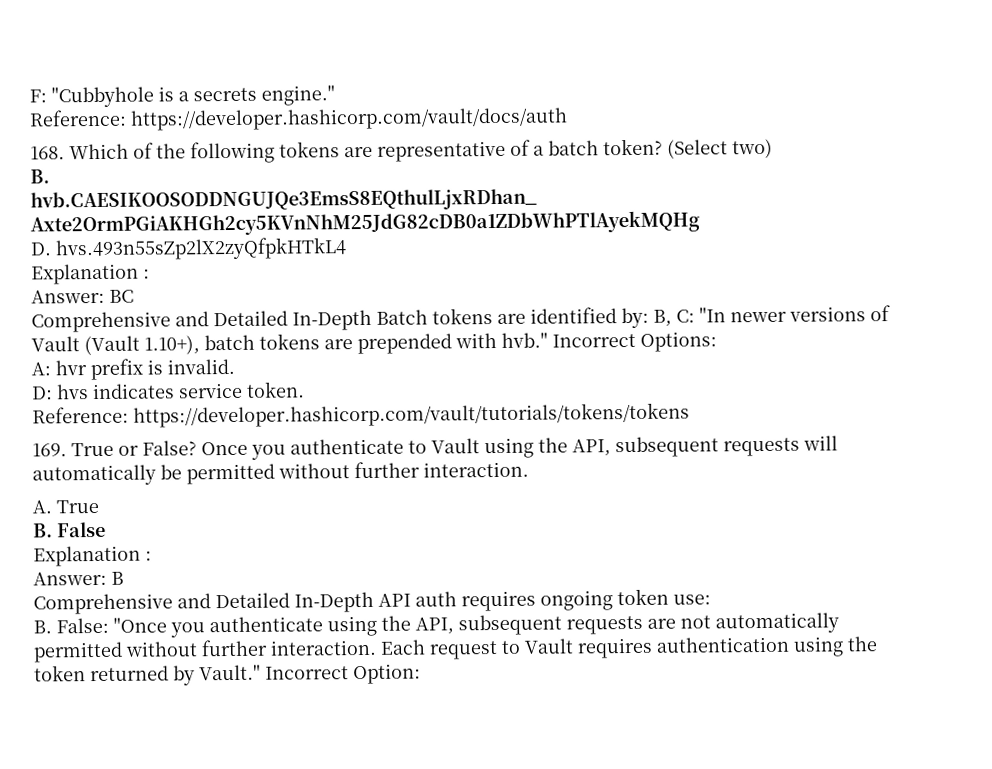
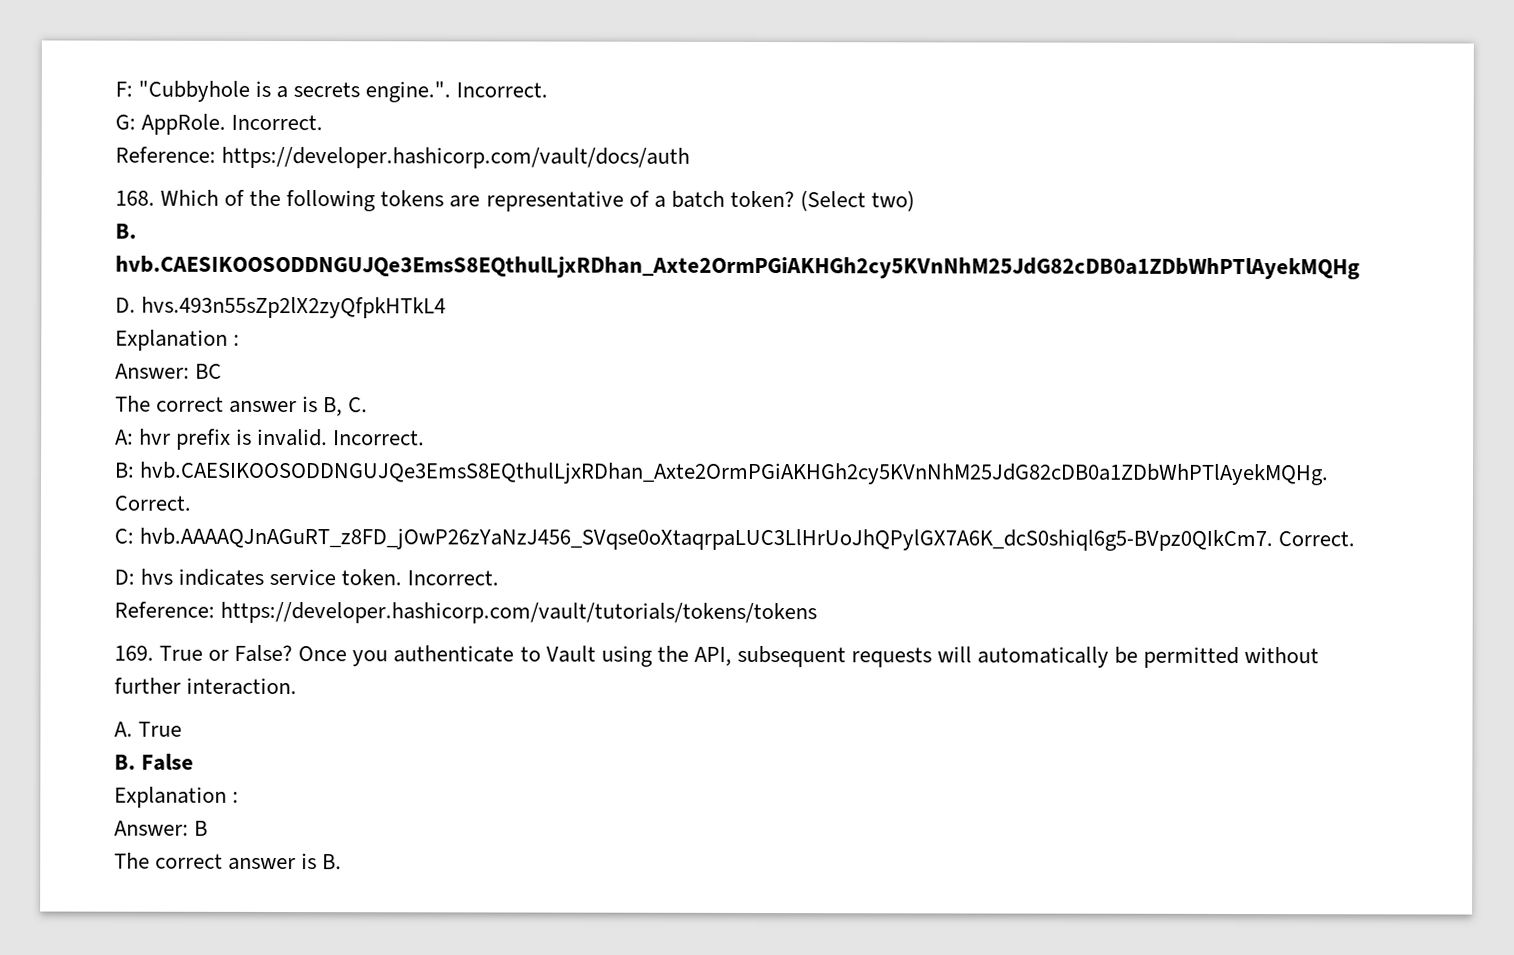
- F: "Cubbyhole is a secrets engine."
+ F: "Cubbyhole is a secrets engine.". Incorrect.
+ G: AppRole. Incorrect.
- Comprehensive and Detailed In-Depth Batch tokens are identified by: B, C: "In newer versions of Vault (Vault 1.10+), batch tokens are prepended with hvb." Incorrect Options:
+ The correct answer is B, C.
- A: hvr prefix is invalid.
+ A: hvr prefix is invalid. Incorrect.
+ B: hvb.CAESIKOOSODDNGUJQe3EmsS8EQthulLjxRDhan_Axte2OrmPGiAKHGh2cy5KVnNhM25JdG82cDB0a1ZDbWhPTlAyekMQHg. Correct.
+ C: hvb.AAAAQJnAGuRT_z8FD_jOwP26zYaNzJ456_SVqse0oXtaqrpaLUC3LlHrUoJhQPylGX7A6K_dcS0shiql6g5-BVpz0QIkCm7. Correct.
- D: hvs indicates service token.
+ D: hvs indicates service token. Incorrect.
- Comprehensive and Detailed In-Depth API auth requires ongoing token use:
- B. False: "Once you authenticate using the API, subsequent requests are not automatically permitted without further interaction. Each request to Vault requires authentication using the token returned by Vault." Incorrect Option:
+ The correct answer is B.

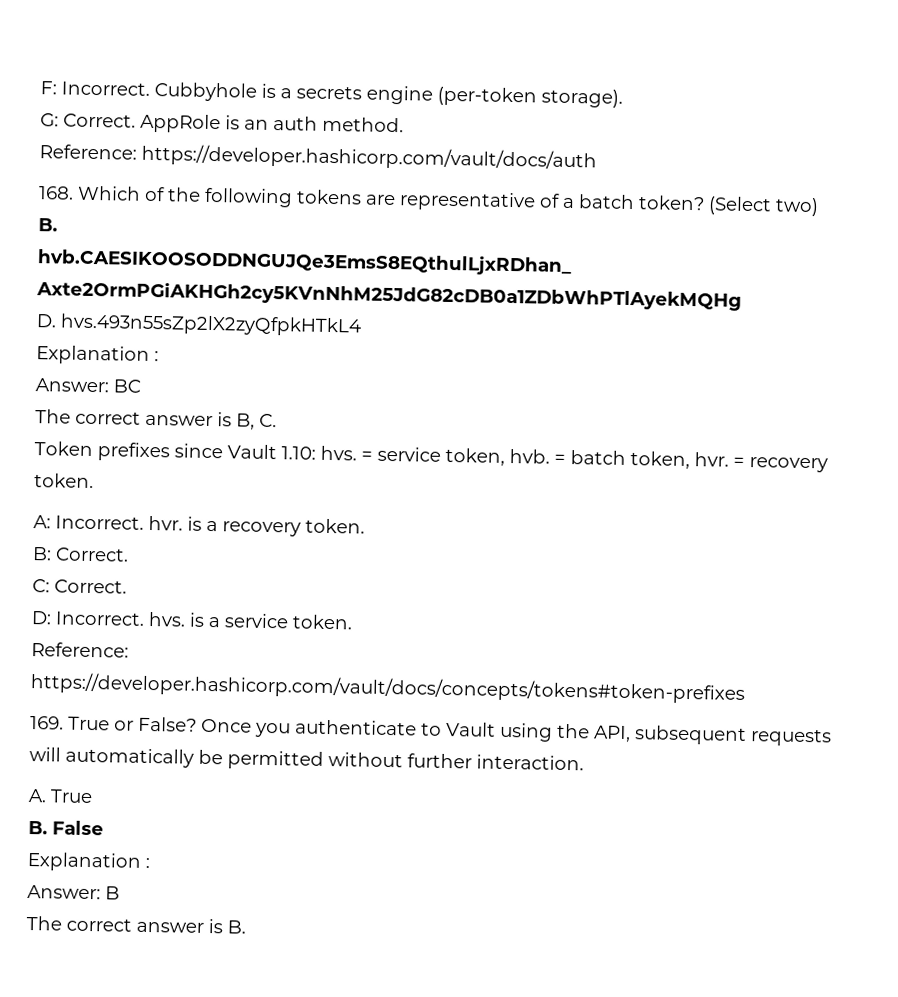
- F: "Cubbyhole is a secrets engine.". Incorrect.
- G: AppRole. Incorrect.
+ F: Incorrect. Cubbyhole is a secrets engine (per-token storage).
+ G: Correct. AppRole is an auth method.
- A: hvr prefix is invalid. Incorrect.
+ Token prefixes since Vault 1.10: hvs. = service token, hvb. = batch token, hvr. = recovery token.
+ A: Incorrect. hvr. is a recovery token.
- B: hvb.CAESIKOOSODDNGUJQe3EmsS8EQthulLjxRDhan_Axte2OrmPGiAKHGh2cy5KVnNhM25JdG82cDB0a1ZDbWhPTlAyekMQHg. Correct.
+ B: Correct.
- C: hvb.AAAAQJnAGuRT_z8FD_jOwP26zYaNzJ456_SVqse0oXtaqrpaLUC3LlHrUoJhQPylGX7A6K_dcS0shiql6g5-BVpz0QIkCm7. Correct.
+ C: Correct.
- D: hvs indicates service token. Incorrect.
- Reference: https://developer.hashicorp.com/vault/tutorials/tokens/tokens
+ D: Incorrect. hvs. is a service token.
+ Reference: https://developer.hashicorp.com/vault/docs/concepts/tokens#token-prefixes

